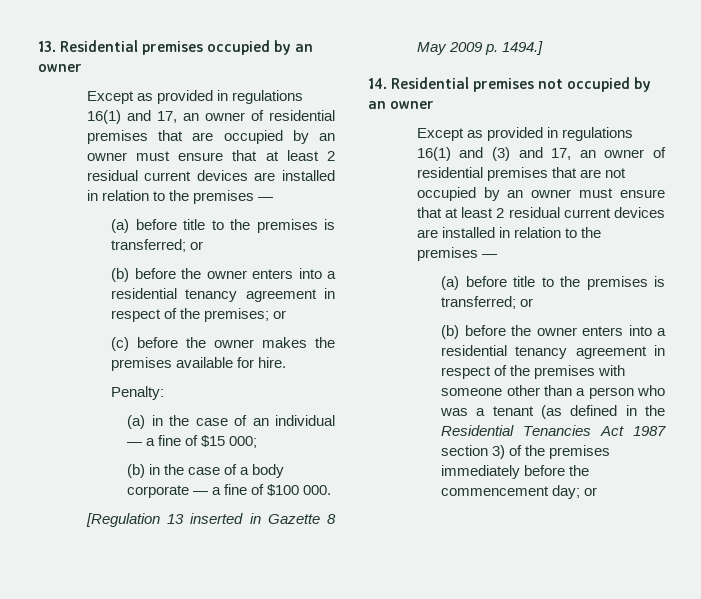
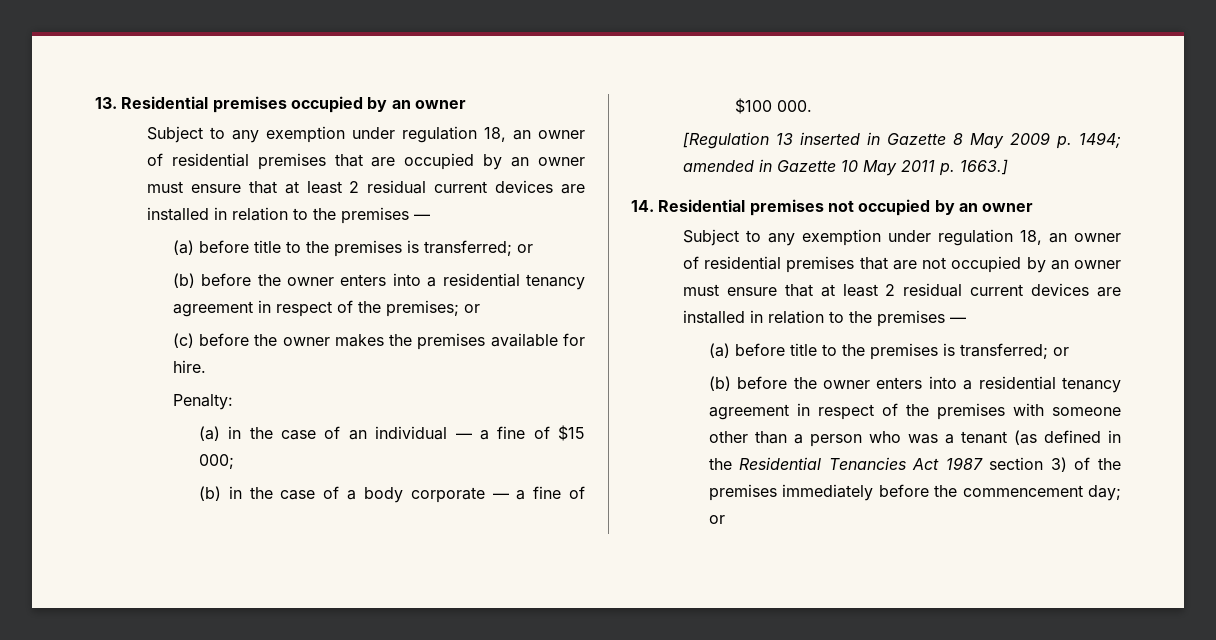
- Except as provided in regulations 16(1) and 17, an owner of residential premises that are occupied by an owner must ensure that at least 2 residual current devices are installed in relation to the premises —
+ Subject to any exemption under regulation 18, an owner of residential premises that are occupied by an owner must ensure that at least 2 residual current devices are installed in relation to the premises —
- [Regulation 13 inserted in Gazette 8 May 2009 p. 1494.]
+ [Regulation 13 inserted in Gazette 8 May 2009 p. 1494; amended in Gazette 10 May 2011 p. 1663.]
- Except as provided in regulations 16(1) and (3) and 17, an owner of residential premises that are not occupied by an owner must ensure that at least 2 residual current devices are installed in relation to the premises —
+ Subject to any exemption under regulation 18, an owner of residential premises that are not occupied by an owner must ensure that at least 2 residual current devices are installed in relation to the premises —

